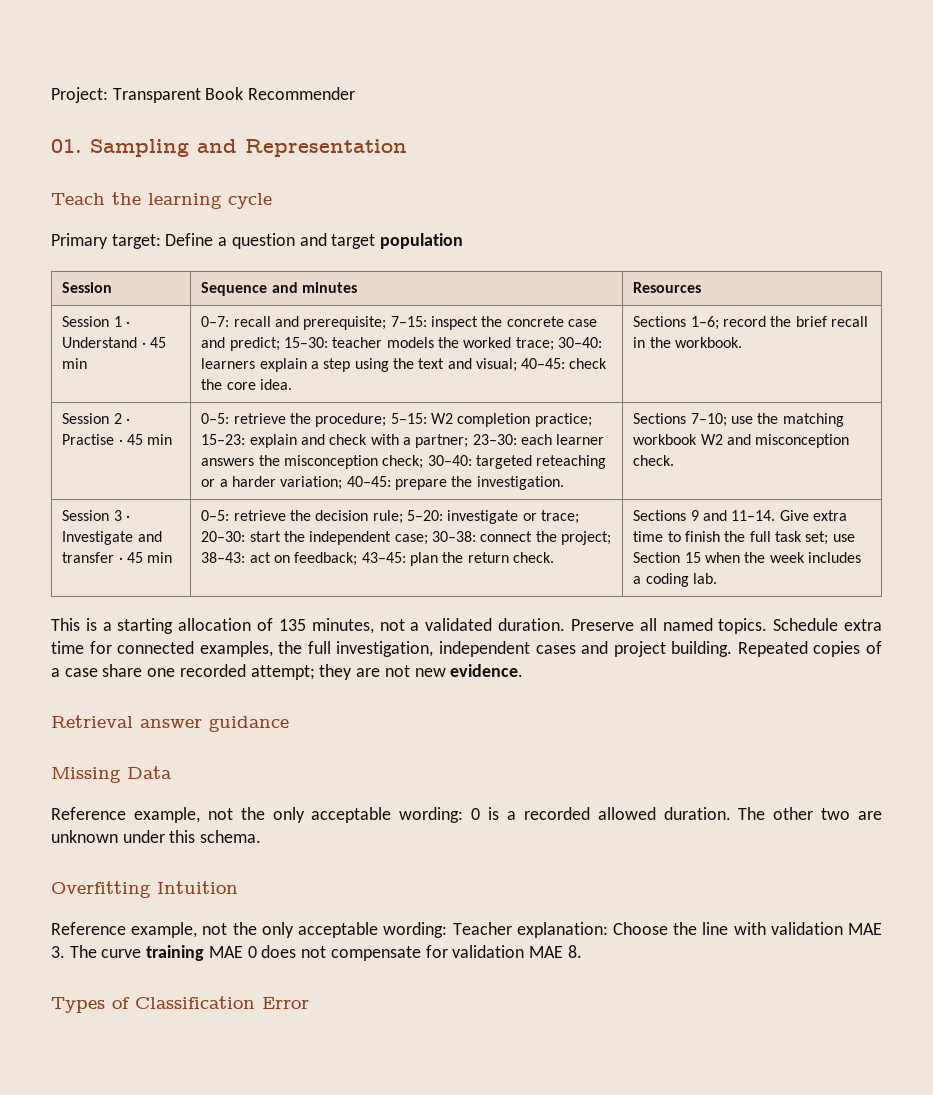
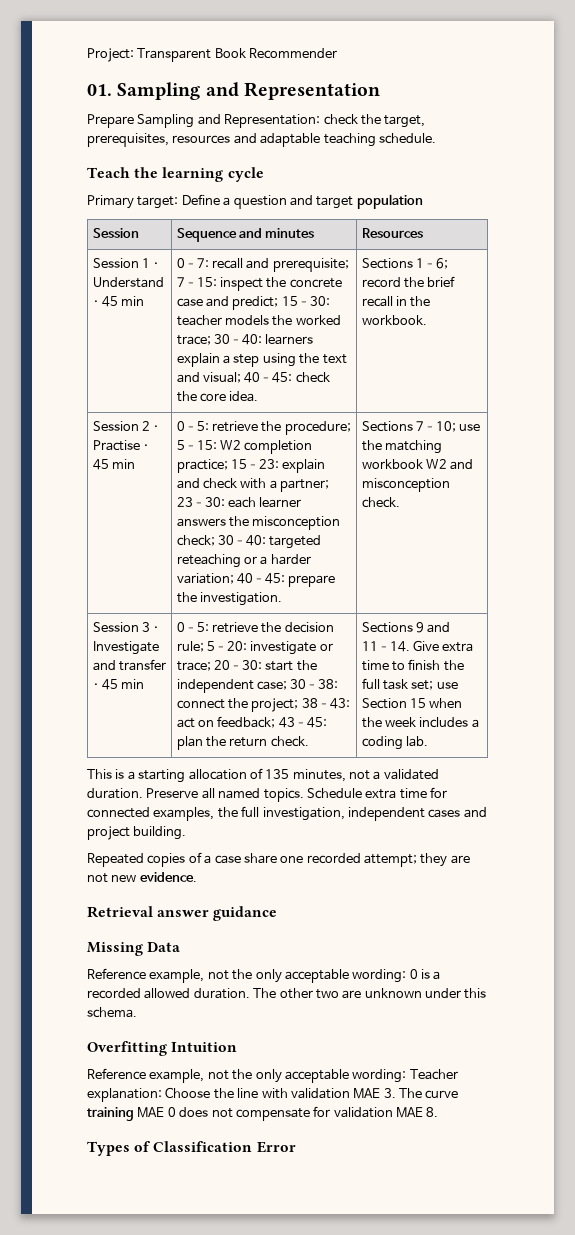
+ Prepare Sampling and Representation: check the target, prerequisites, resources and adaptable teaching schedule.
- Schedule extra time for connected examples, the full investigation, independent cases and project building. Repeated copies of a case share one recorded attempt; they are not new evidence.
+ Schedule extra time for connected examples, the full investigation, independent cases and project building.
+ Repeated copies of a case share one recorded attempt; they are not new evidence.

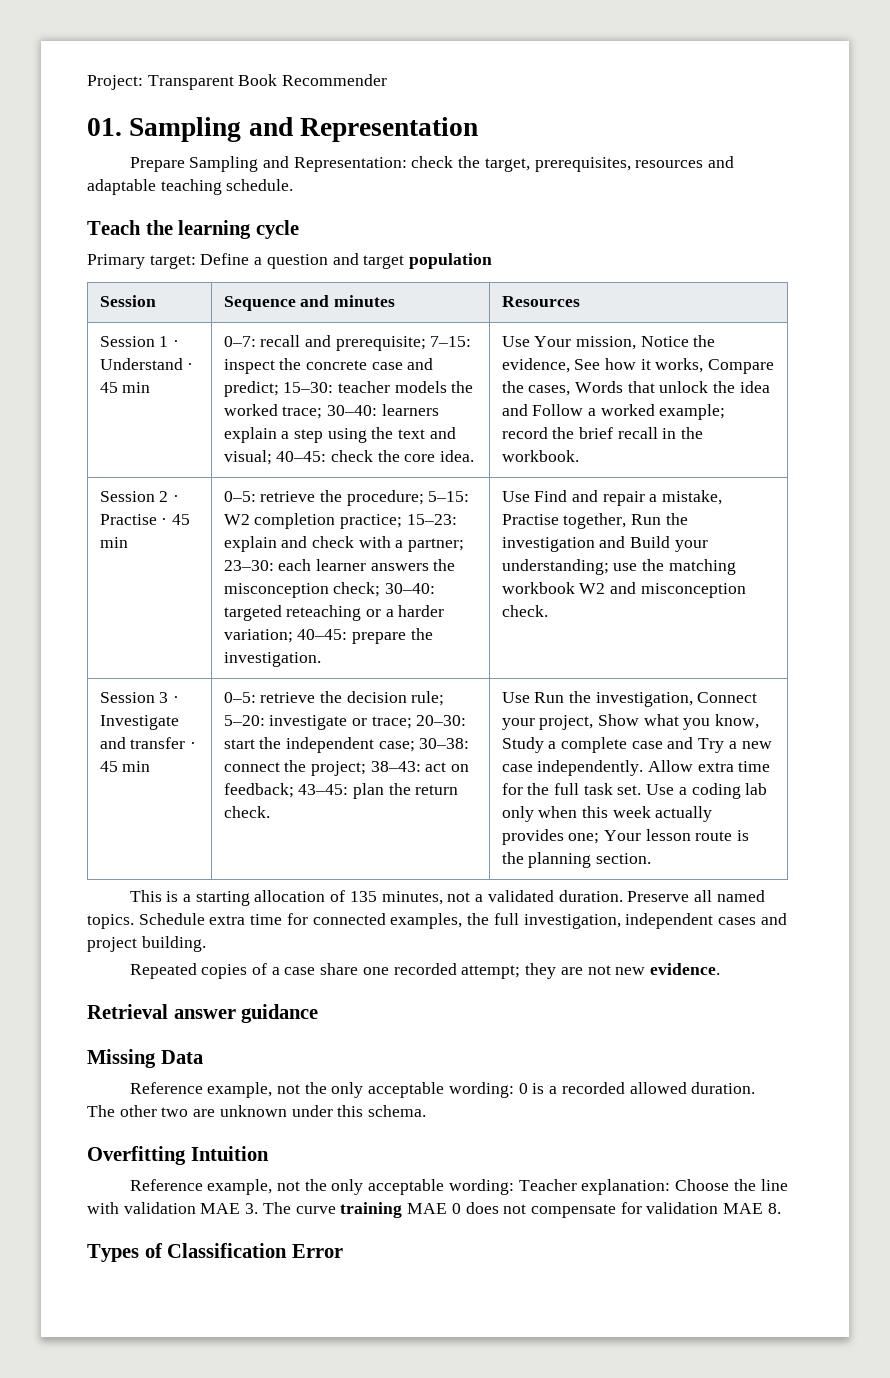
- Sections 1–6; record the brief recall in the workbook.
+ Use Your mission, Notice the evidence, See how it works, Compare the cases, Words that unlock the idea and Follow a worked example; record the brief recall in the workbook.
- Sections 7–10; use the matching workbook W2 and misconception check.
+ Use Find and repair a mistake, Practise together, Run the investigation and Build your understanding; use the matching workbook W2 and misconception check.
- Sections 9 and 11–14. Give extra time to finish the full task set; use Section 15 when the week includes a coding lab.
+ Use Run the investigation, Connect your project, Show what you know, Study a complete case and Try a new case independently. Allow extra time for the full task set. Use a coding lab only when this week actually provides one; Your lesson route is the planning section.

